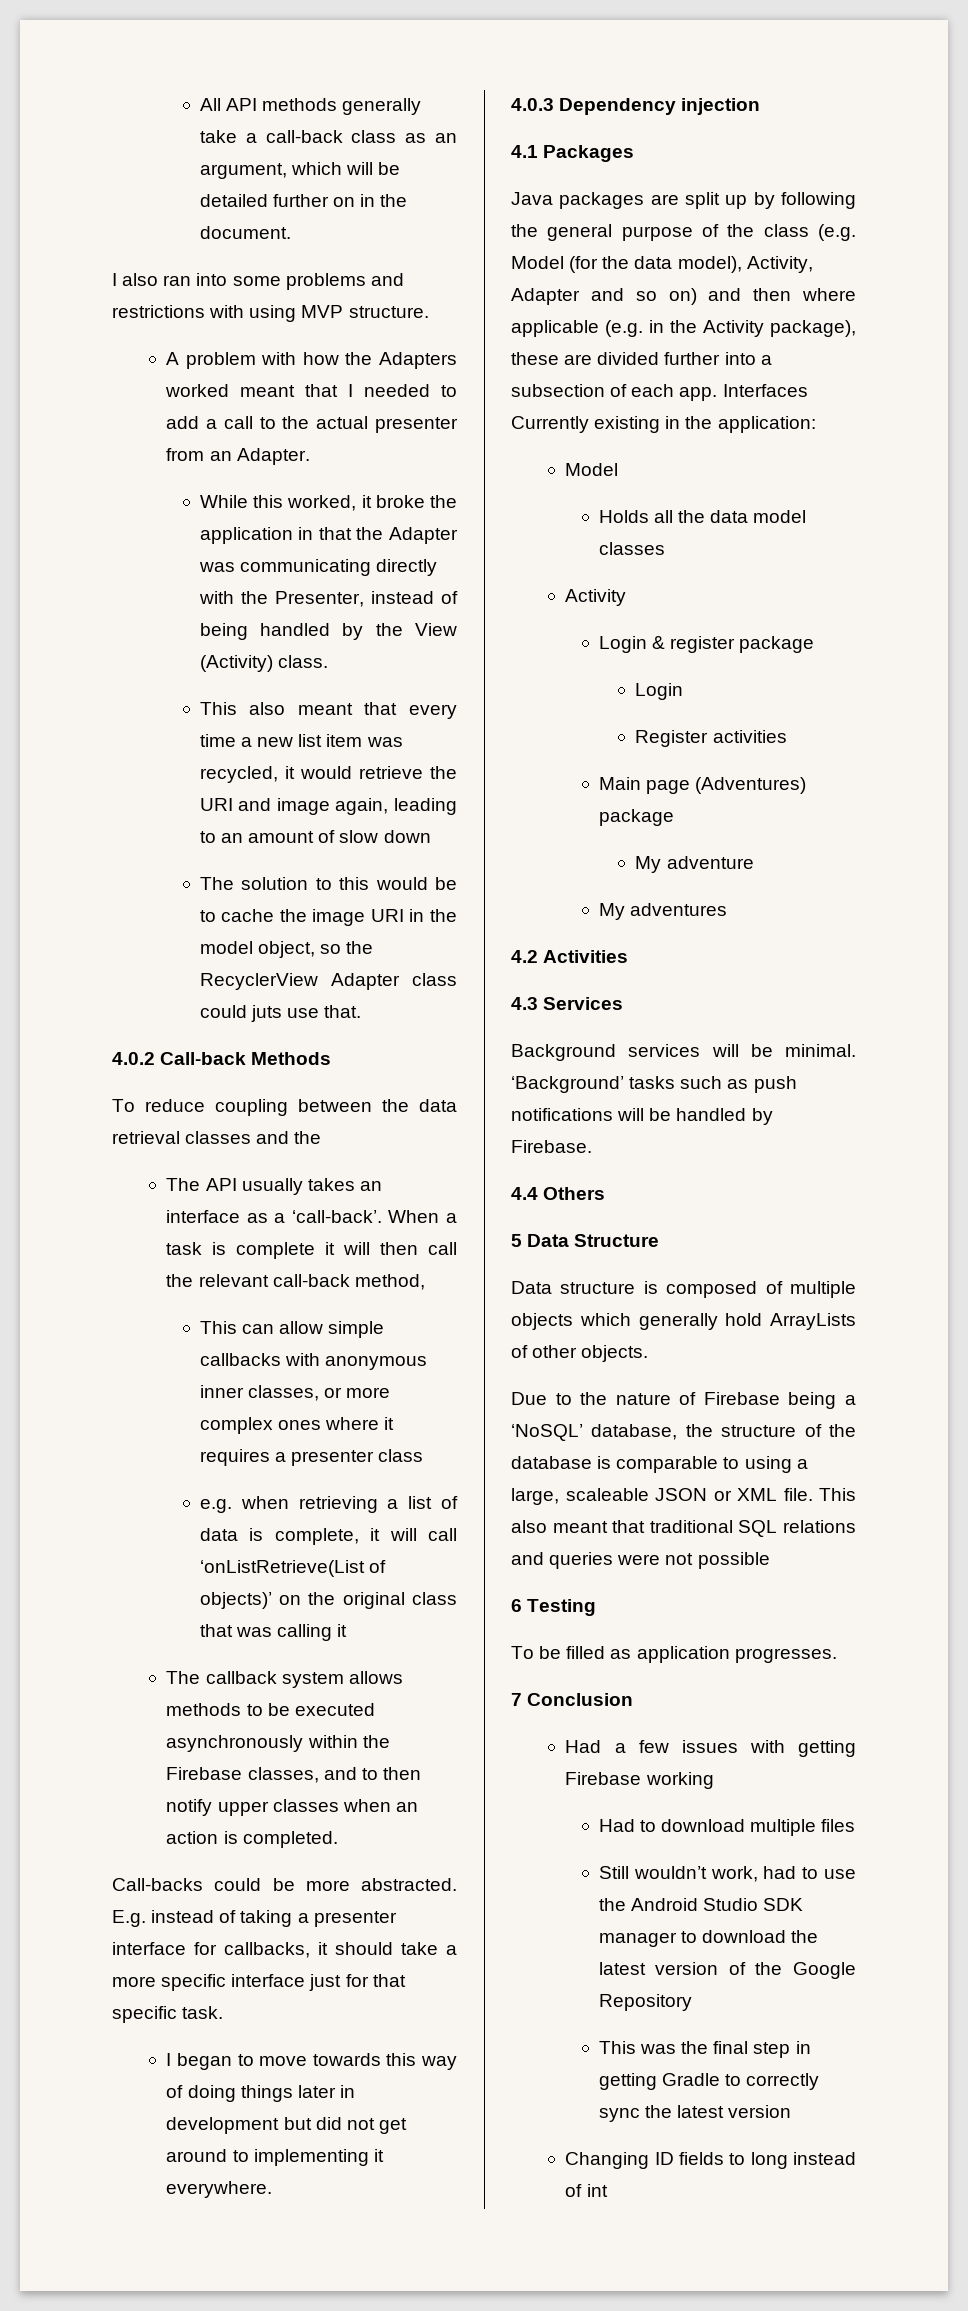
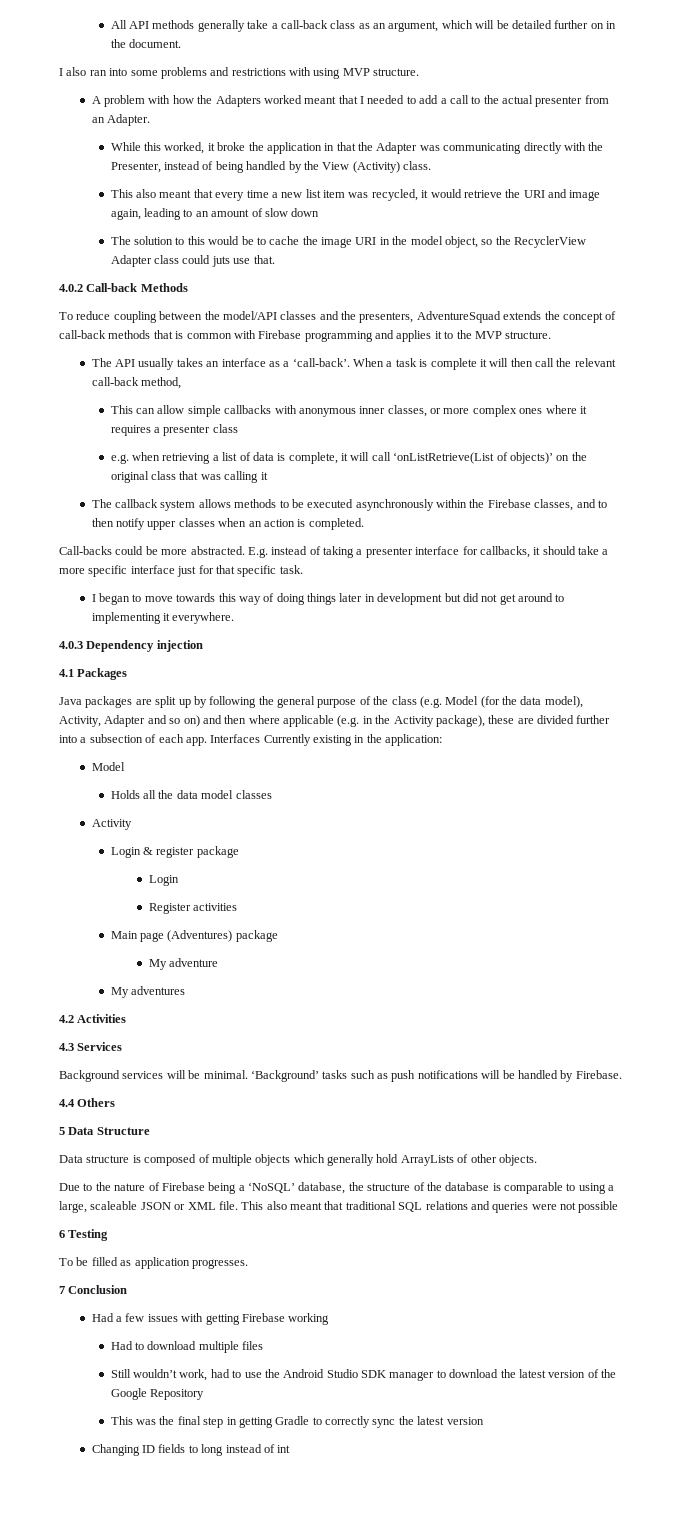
- To reduce coupling between the data retrieval classes and the
+ To reduce coupling between the model/API classes and the presenters, AdventureSquad extends the concept of call-back methods that is common with Firebase programming and applies it to the MVP structure.

